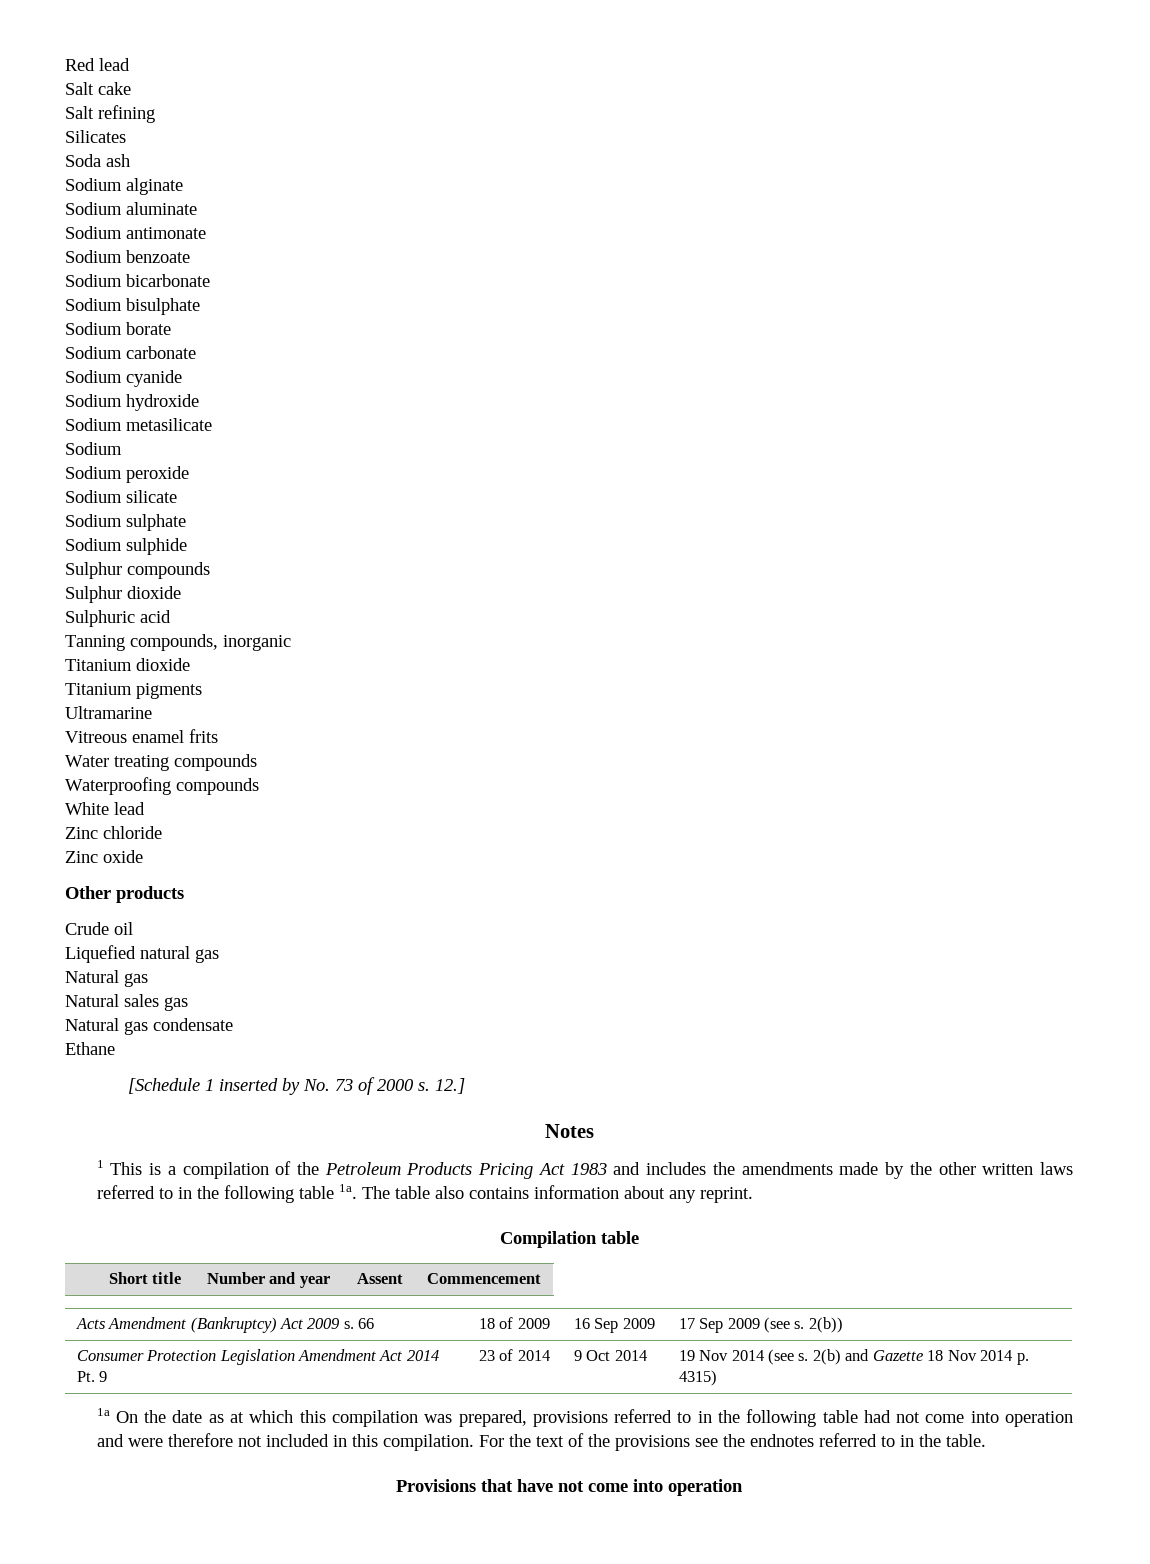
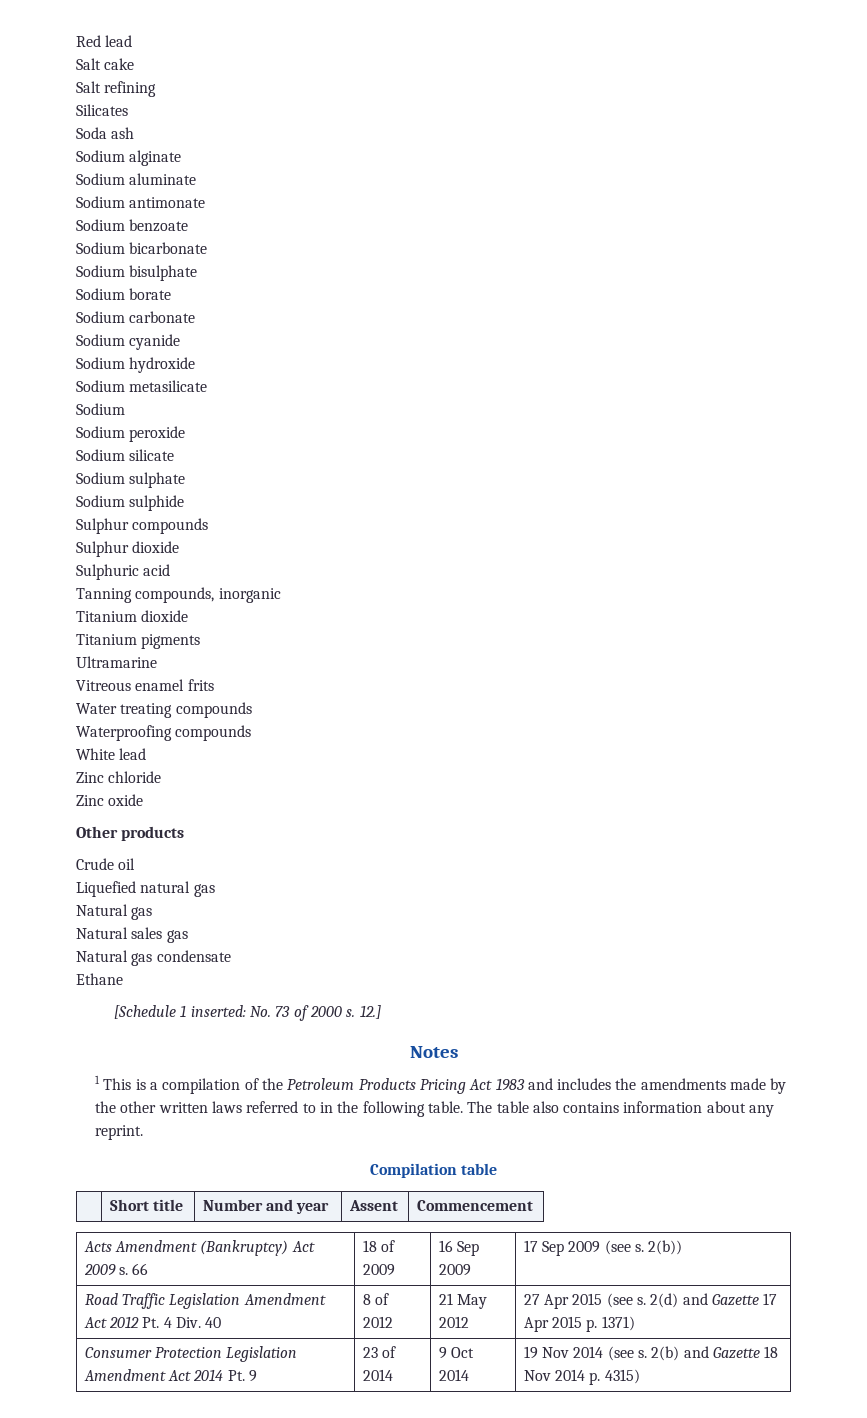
- [Schedule 1 inserted by No. 73 of 2000 s.
+ [Schedule 1 inserted: No. 73 of 2000 s.
- 1 This is a compilation of the Petroleum Products Pricing Act 1983 and includes the amendments made by the other written laws referred to in the following table 1a.
+ 1 This is a compilation of the Petroleum Products Pricing Act 1983 and includes the amendments made by the other written laws referred to in the following table.
+ Road Traffic Legislation Amendment Act 2012 Pt. 4 Div. 40 | 8 of 2012 | 21 May 2012 | 27 Apr 2015 (see s. 2(d) and Gazette 17 Apr 2015 p. 1371)
- 1a On the date as at which this compilation was prepared, provisions referred to in the following table had not come into operation and were therefore not included in this compilation. For the text of the provisions see the endnotes referred to in the table.
- Provisions that have not come into operation

